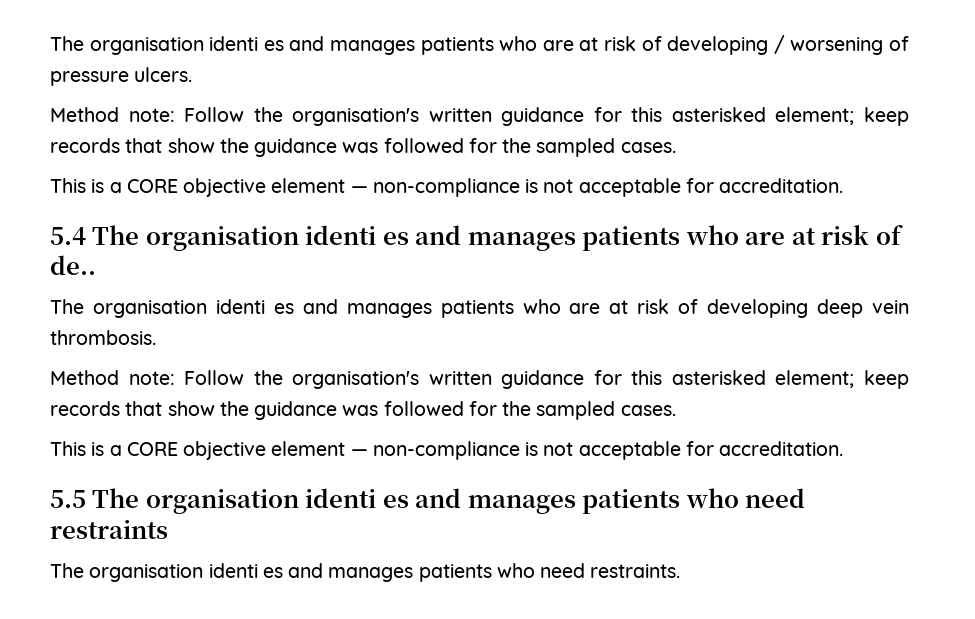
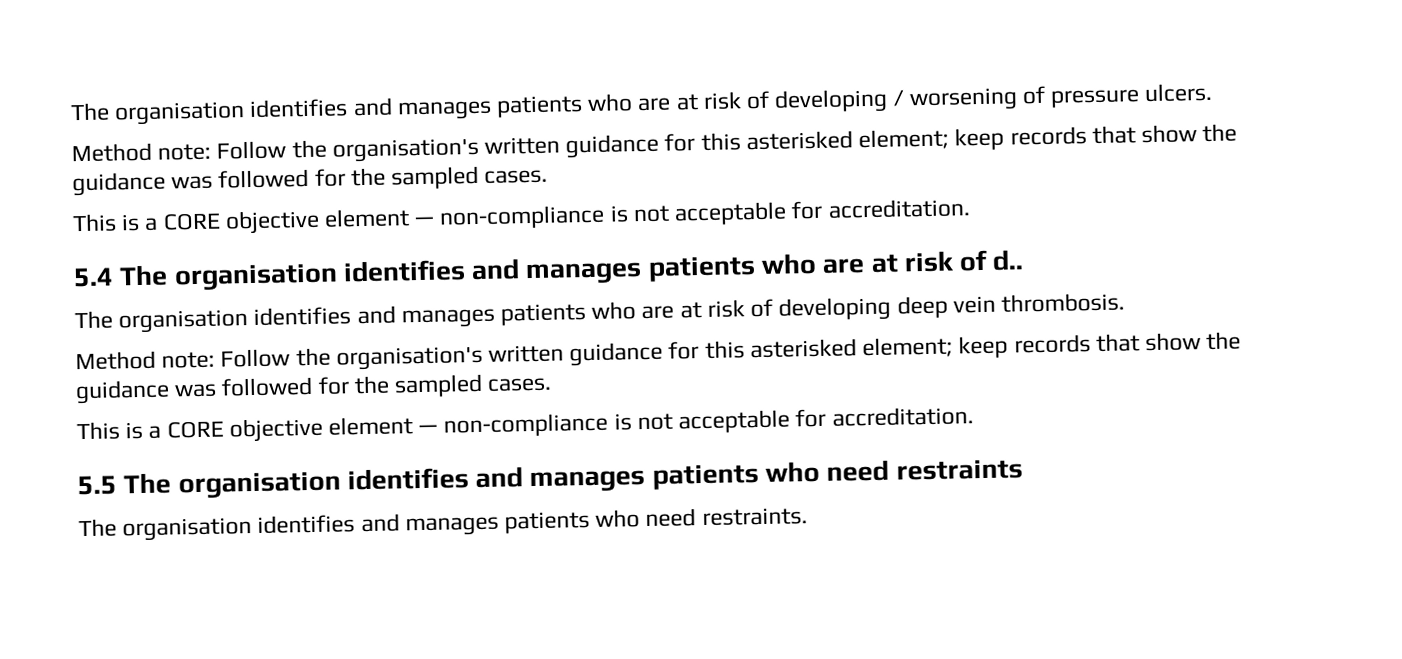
- The organisation identi es and manages patients who are at risk of developing / worsening of pressure ulcers.
+ The organisation identifies and manages patients who are at risk of developing / worsening of pressure ulcers.
- 5.4 The organisation identi es and manages patients who are at risk of de..
- The organisation identi es and manages patients who are at risk of developing deep vein thrombosis.
+ 5.4 The organisation identifies and manages patients who are at risk of d..
+ The organisation identifies and manages patients who are at risk of developing deep vein thrombosis.
- 5.5 The organisation identi es and manages patients who need restraints
+ 5.5 The organisation identifies and manages patients who need restraints
- The organisation identi es and manages patients who need restraints.
+ The organisation identifies and manages patients who need restraints.

